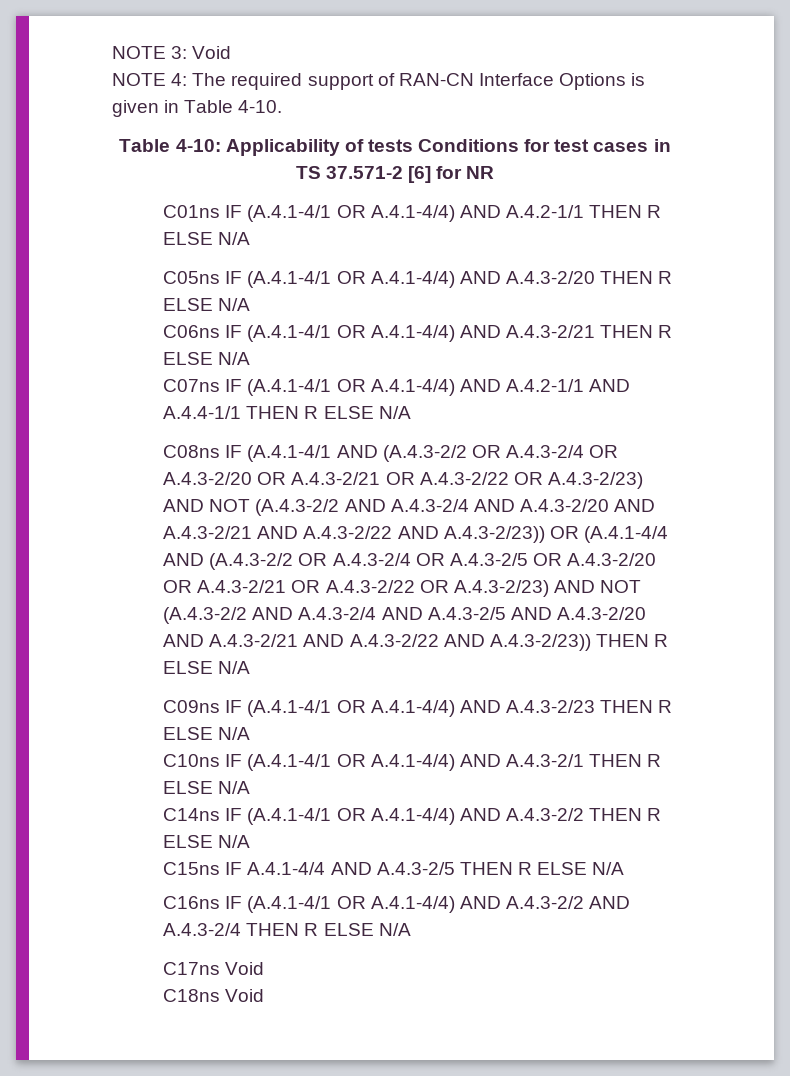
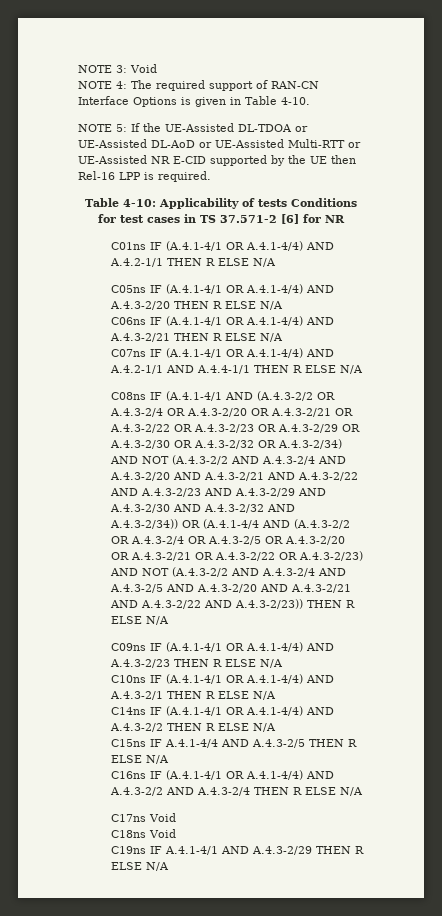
+ NOTE 5: If the UE-Assisted DL-TDOA or UE-Assisted DL-AoD or UE-Assisted Multi-RTT or UE-Assisted NR E-CID supported by the UE then Rel-16 LPP is required.
- C08ns IF (A.4.1-4/1 AND (A.4.3-2/2 OR A.4.3-2/4 OR A.4.3-2/20 OR A.4.3-2/21 OR A.4.3-2/22 OR A.4.3-2/23) AND NOT (A.4.3-2/2 AND A.4.3-2/4 AND A.4.3-2/20 AND A.4.3-2/21 AND A.4.3-2/22 AND A.4.3-2/23)) OR (A.4.1-4/4 AND (A.4.3-2/2 OR A.4.3-2/4 OR A.4.3-2/5 OR A.4.3-2/20 OR A.4.3-2/21 OR A.4.3-2/22 OR A.4.3-2/23) AND NOT (A.4.3-2/2 AND A.4.3-2/4 AND A.4.3-2/5 AND A.4.3-2/20 AND A.4.3-2/21 AND A.4.3-2/22 AND A.4.3-2/23)) THEN R ELSE N/A
+ C08ns IF (A.4.1-4/1 AND (A.4.3-2/2 OR A.4.3-2/4 OR A.4.3-2/20 OR A.4.3-2/21 OR A.4.3-2/22 OR A.4.3-2/23 OR A.4.3-2/29 OR A.4.3-2/30 OR A.4.3-2/32 OR A.4.3-2/34) AND NOT (A.4.3-2/2 AND A.4.3-2/4 AND A.4.3-2/20 AND A.4.3-2/21 AND A.4.3-2/22 AND A.4.3-2/23 AND A.4.3-2/29 AND A.4.3-2/30 AND A.4.3-2/32 AND A.4.3-2/34)) OR (A.4.1-4/4 AND (A.4.3-2/2 OR A.4.3-2/4 OR A.4.3-2/5 OR A.4.3-2/20 OR A.4.3-2/21 OR A.4.3-2/22 OR A.4.3-2/23) AND NOT (A.4.3-2/2 AND A.4.3-2/4 AND A.4.3-2/5 AND A.4.3-2/20 AND A.4.3-2/21 AND A.4.3-2/22 AND A.4.3-2/23)) THEN R ELSE N/A
+ C19ns IF A.4.1-4/1 AND A.4.3-2/29 THEN R ELSE N/A

